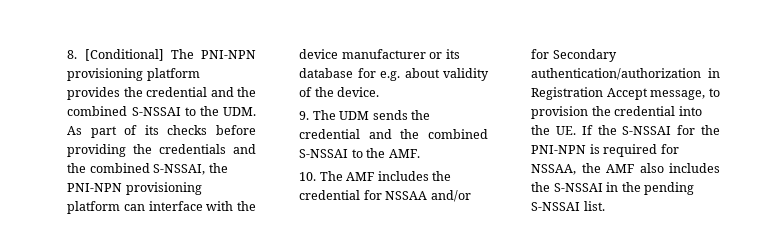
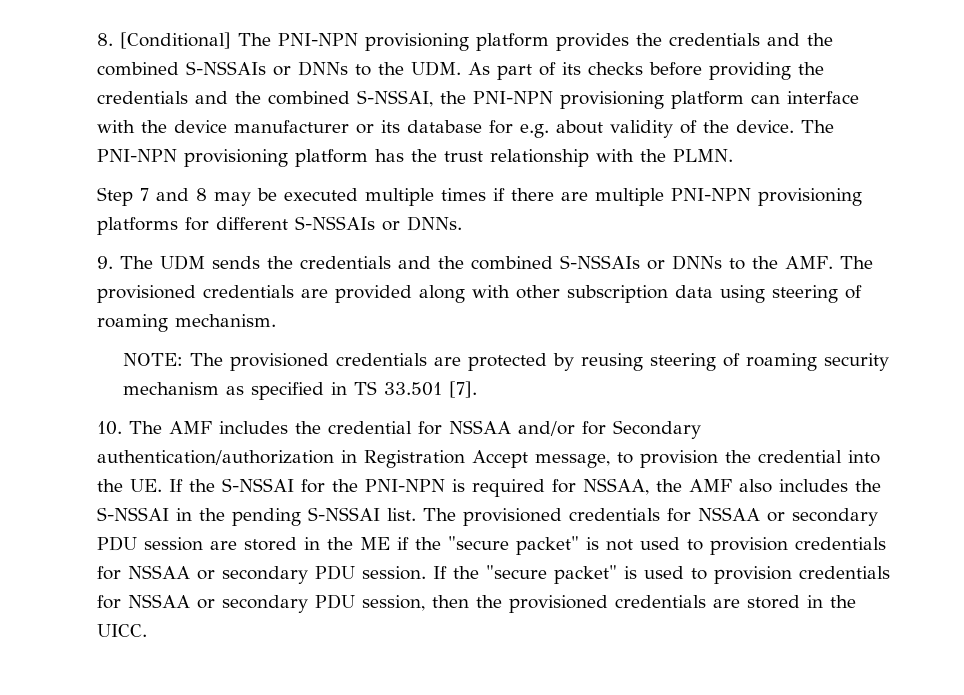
- 8. [Conditional] The PNI-NPN provisioning platform provides the credential and the combined S-NSSAI to the UDM. As part of its checks before providing the credentials and the combined S-NSSAI, the PNI-NPN provisioning platform can interface with the device manufacturer or its database for e.g. about validity of the device.
+ 8. [Conditional] The PNI-NPN provisioning platform provides the credentials and the combined S-NSSAIs or DNNs to the UDM. As part of its checks before providing the credentials and the combined S-NSSAI, the PNI-NPN provisioning platform can interface with the device manufacturer or its database for e.g. about validity of the device. The PNI-NPN provisioning platform has the trust relationship with the PLMN.
+ Step 7 and 8 may be executed multiple times if there are multiple PNI-NPN provisioning platforms for different S-NSSAIs or DNNs.
- 9. The UDM sends the credential and the combined S-NSSAI to the AMF.
+ 9. The UDM sends the credentials and the combined S-NSSAIs or DNNs to the AMF. The provisioned credentials are provided along with other subscription data using steering of roaming mechanism.
+ NOTE: The provisioned credentials are protected by reusing steering of roaming security mechanism as specified in TS 33.501 [7].
+ The provisioned credentials for NSSAA or secondary PDU session are stored in the ME if the "secure packet" is not used to provision credentials for NSSAA or secondary PDU session. If the "secure packet" is used to provision credentials for NSSAA or secondary PDU session, then the provisioned credentials are stored in the UICC.

